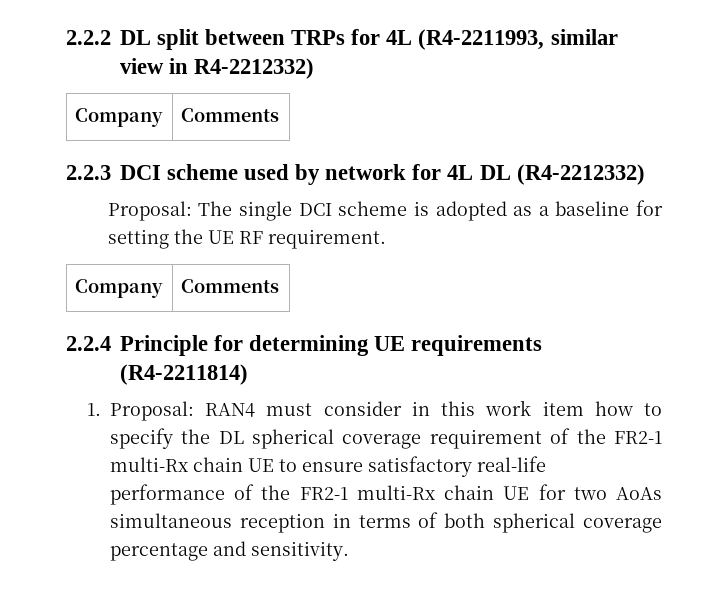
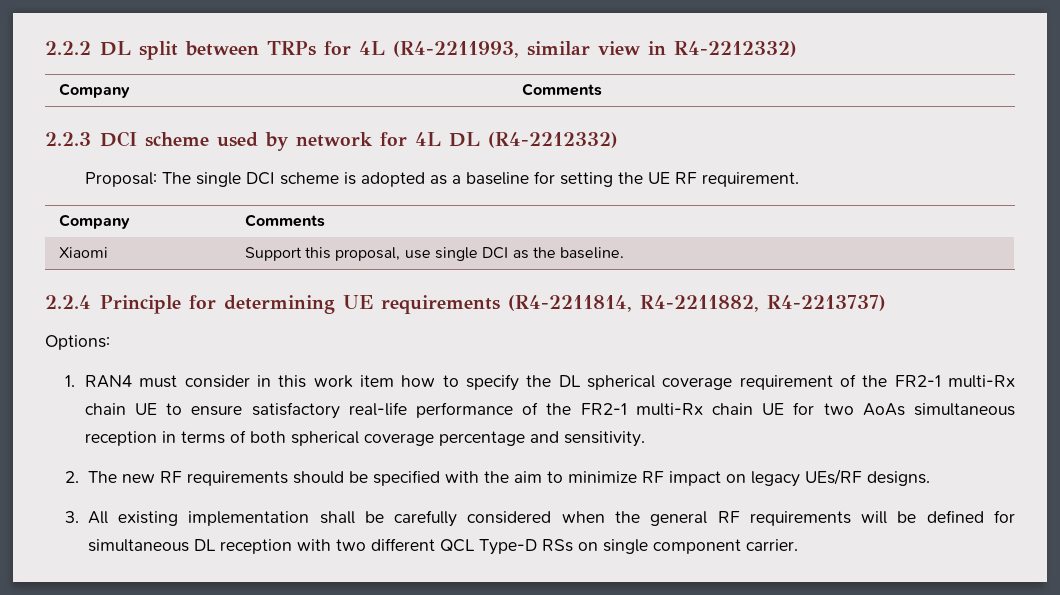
+ Xiaomi | Support this proposal, use single DCI as the baseline.
- 2.2.4 Principle for determining UE requirements (R4-2211814)
+ 2.2.4 Principle for determining UE requirements (R4-2211814, R4-2211882, R4-2213737)
+ Options:
- 1. Proposal: RAN4 must consider in this work item how to specify the DL spherical coverage requirement of the FR2-1 multi-Rx chain UE to ensure satisfactory real-life performance of the FR2-1 multi-Rx chain UE for two AoAs simultaneous reception in terms of both spherical coverage percentage and sensitivity.
+ 1. RAN4 must consider in this work item how to specify the DL spherical coverage requirement of the FR2-1 multi-Rx chain UE to ensure satisfactory real-life performance of the FR2-1 multi-Rx chain UE for two AoAs simultaneous reception in terms of both spherical coverage percentage and sensitivity.
+ 2. The new RF requirements should be specified with the aim to minimize RF impact on legacy UEs/RF designs.
+ 3. All existing implementation shall be carefully considered when the general RF requirements will be defined for simultaneous DL reception with two different QCL Type-D RSs on single component carrier.

